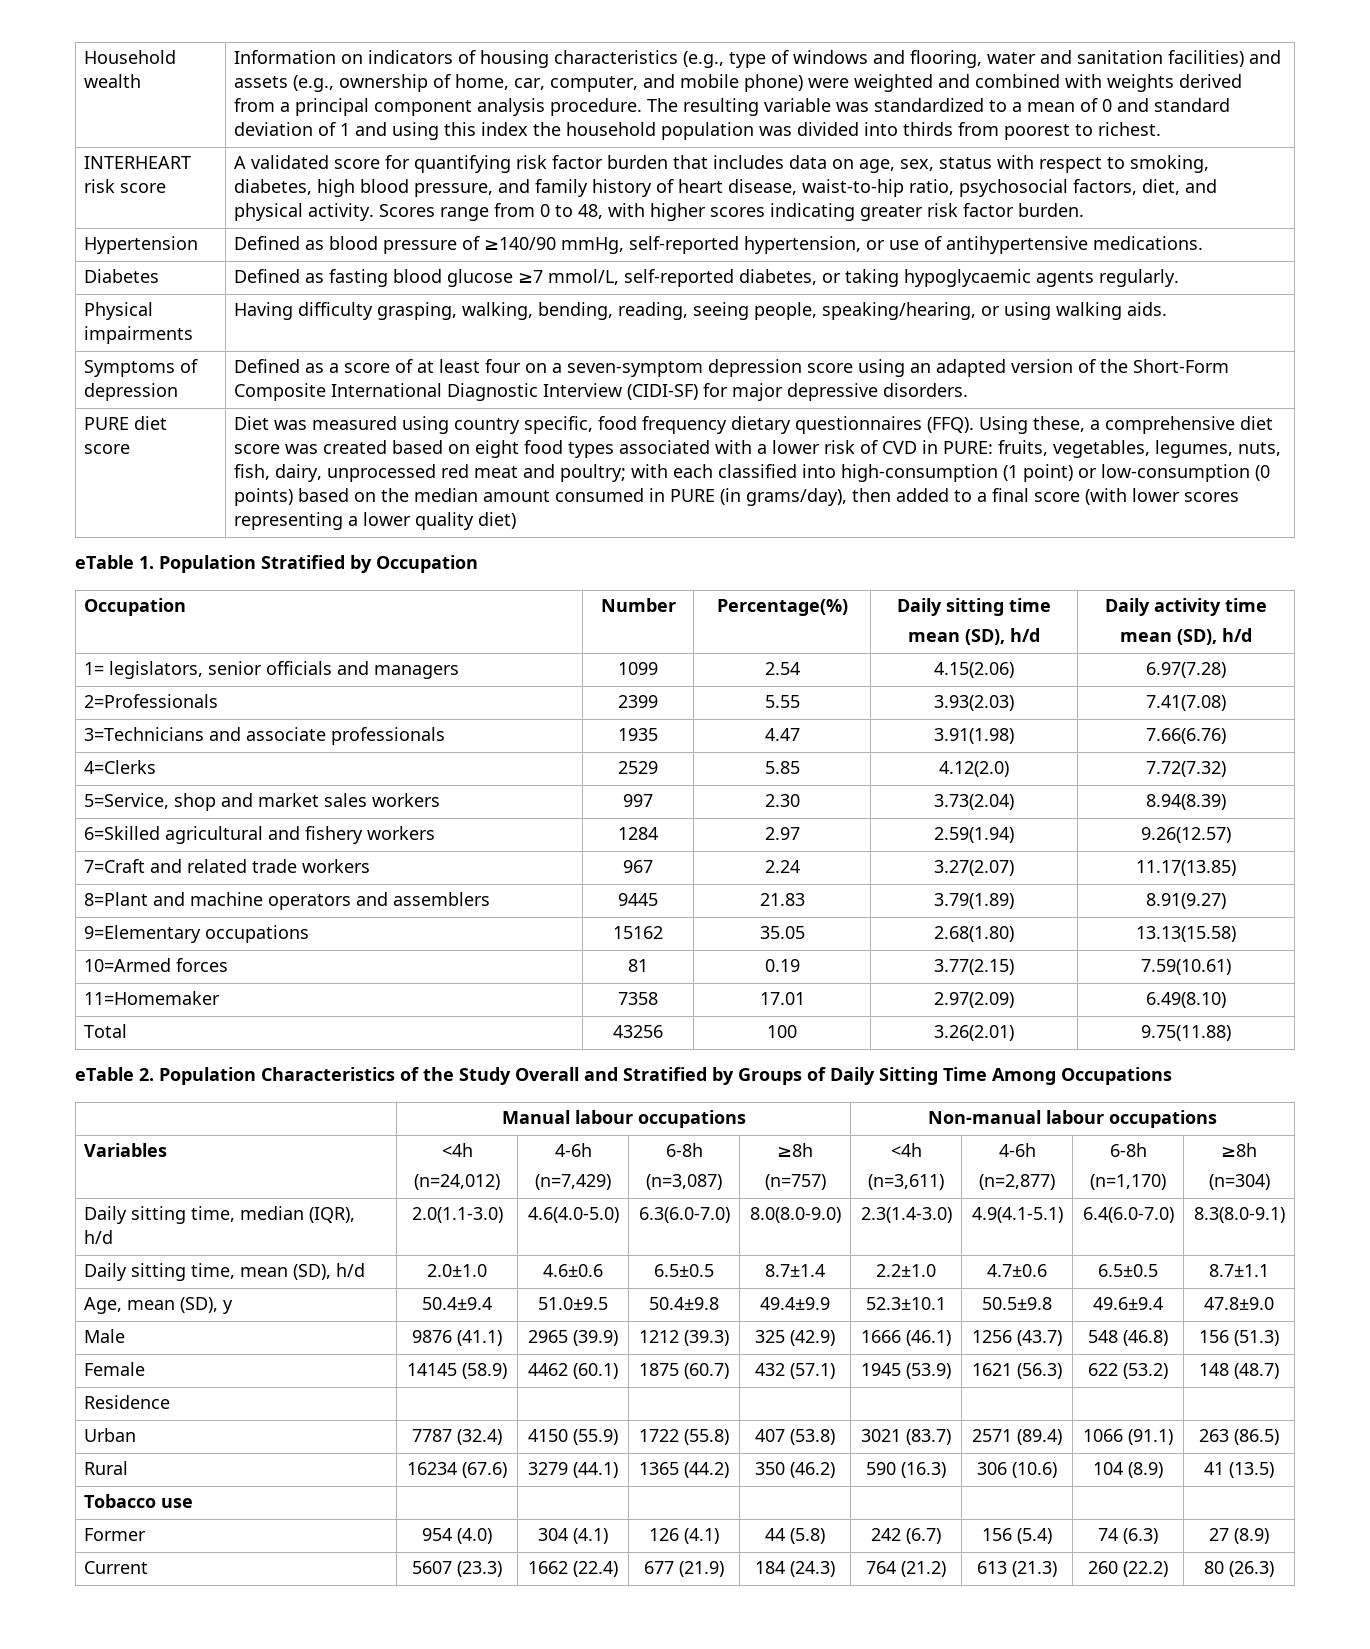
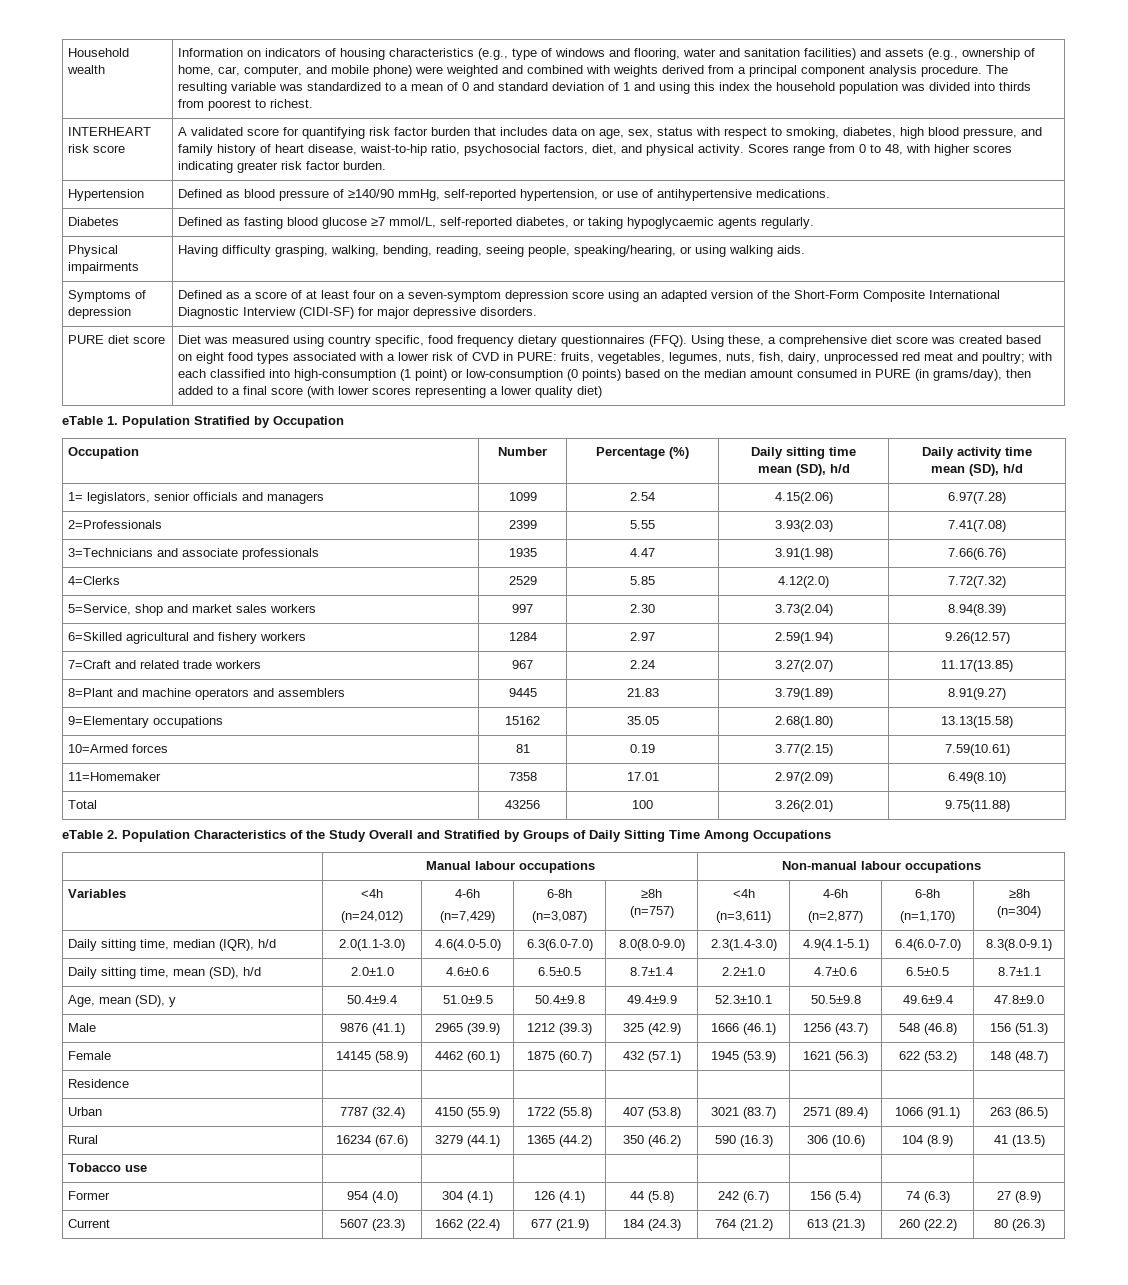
- Occupation | Number | Percentage(%) | Daily sitting time
+ Occupation | Number | Percentage (%) | Daily sitting time

